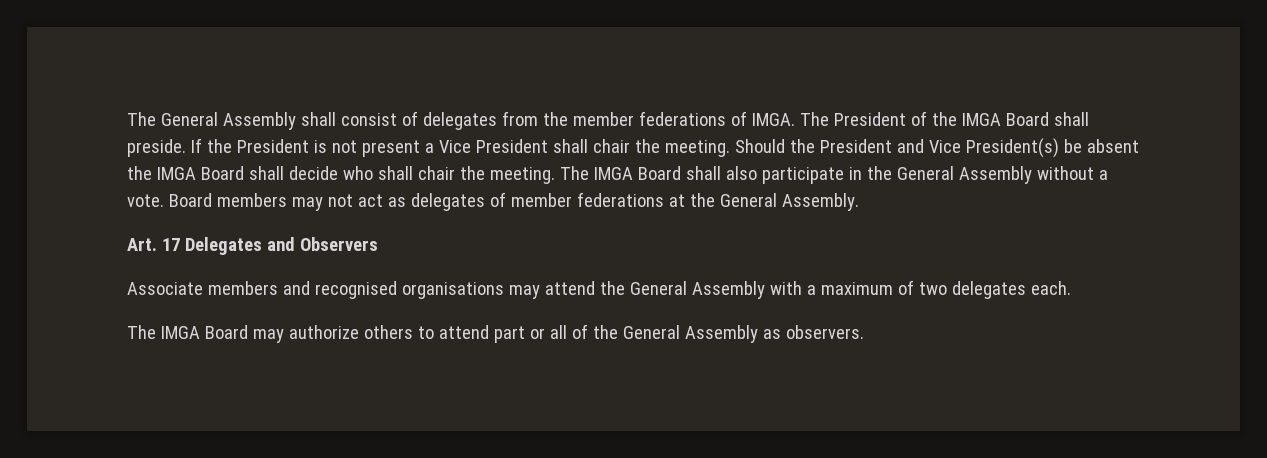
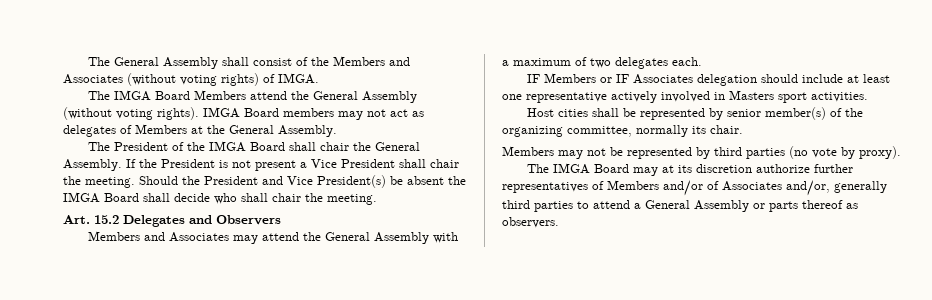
- The General Assembly shall consist of delegates from the member federations of IMGA. The President of the IMGA Board shall preside.
+ The General Assembly shall consist of the Members and Associates (without voting rights) of IMGA.
+ The IMGA Board Members attend the General Assembly (without voting rights). IMGA Board members may not act as delegates of Members at the General Assembly.
+ The President of the IMGA Board shall chair the General Assembly.
- The IMGA Board shall also participate in the General Assembly without a vote. Board members may not act as delegates of member federations at the General Assembly.
- Art. 17 Delegates and Observers
+ Art. 15.2 Delegates and Observers
- Associate members and recognised organisations may attend the General Assembly with a maximum of two delegates each.
+ Members and Associates may attend the General Assembly with a maximum of two delegates each.
- The IMGA Board may authorize others to attend part or all of the General Assembly as observers.
+ IF Members or IF Associates delegation should include at least one representative actively involved in Masters sport activities.
+ Host cities shall be represented by senior member(s) of the organizing committee, normally its chair.
+ Members may not be represented by third parties (no vote by proxy).
+ The IMGA Board may at its discretion authorize further representatives of Members and/or of Associates and/or, generally third parties to attend a General Assembly or parts thereof as observers.

